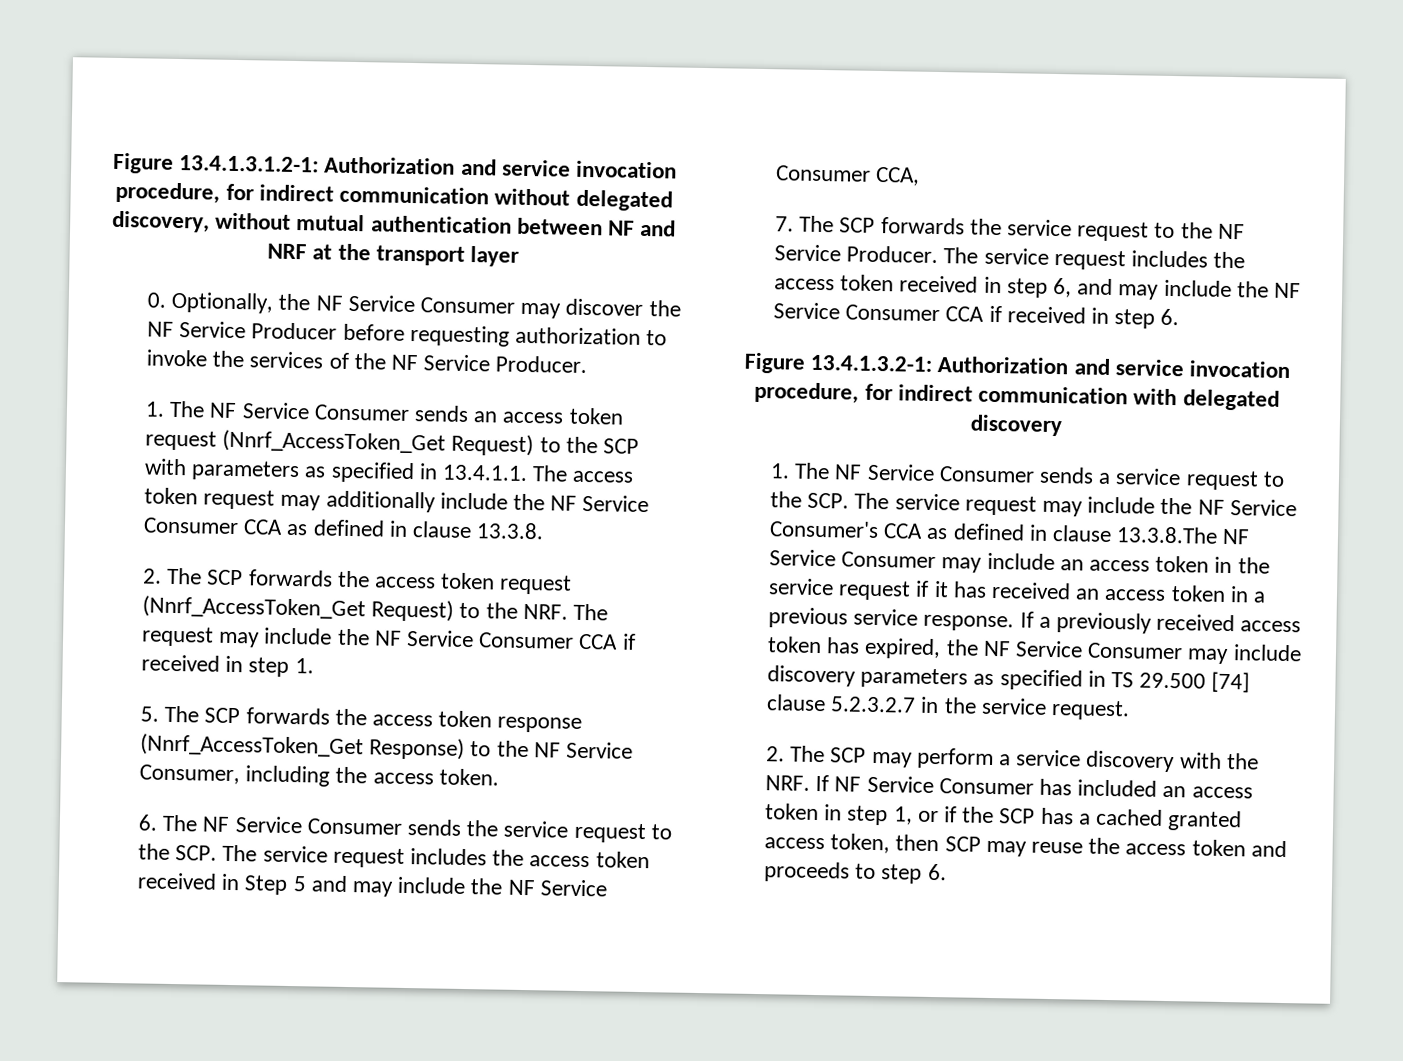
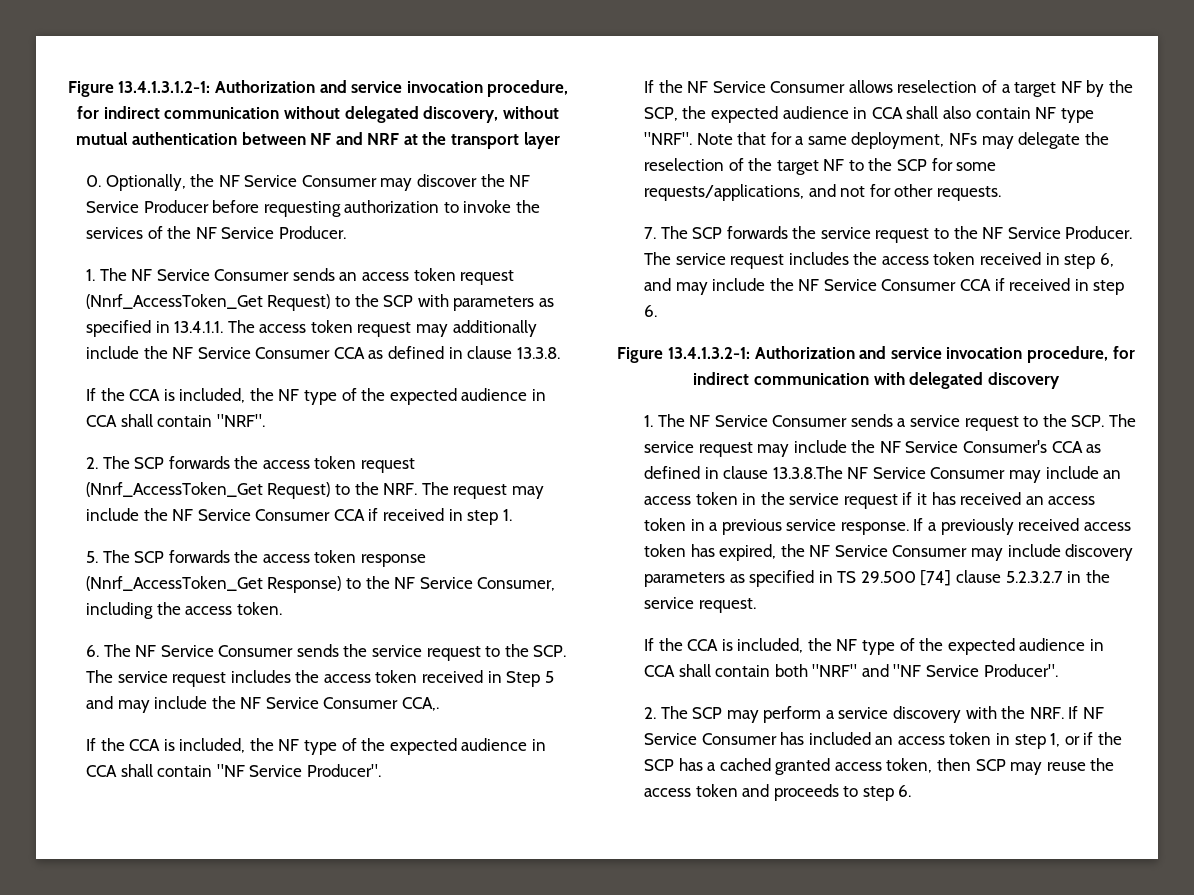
+ If the CCA is included, the NF type of the expected audience in CCA shall contain "NRF".
- 6. The NF Service Consumer sends the service request to the SCP. The service request includes the access token received in Step 5 and may include the NF Service Consumer CCA,
+ 6. The NF Service Consumer sends the service request to the SCP. The service request includes the access token received in Step 5 and may include the NF Service Consumer CCA,.
+ If the CCA is included, the NF type of the expected audience in CCA shall contain "NF Service Producer".
+ If the NF Service Consumer allows reselection of a target NF by the SCP, the expected audience in CCA shall also contain NF type "NRF". Note that for a same deployment, NFs may delegate the reselection of the target NF to the SCP for some requests/applications, and not for other requests.
+ If the CCA is included, the NF type of the expected audience in CCA shall contain both "NRF" and "NF Service Producer".

